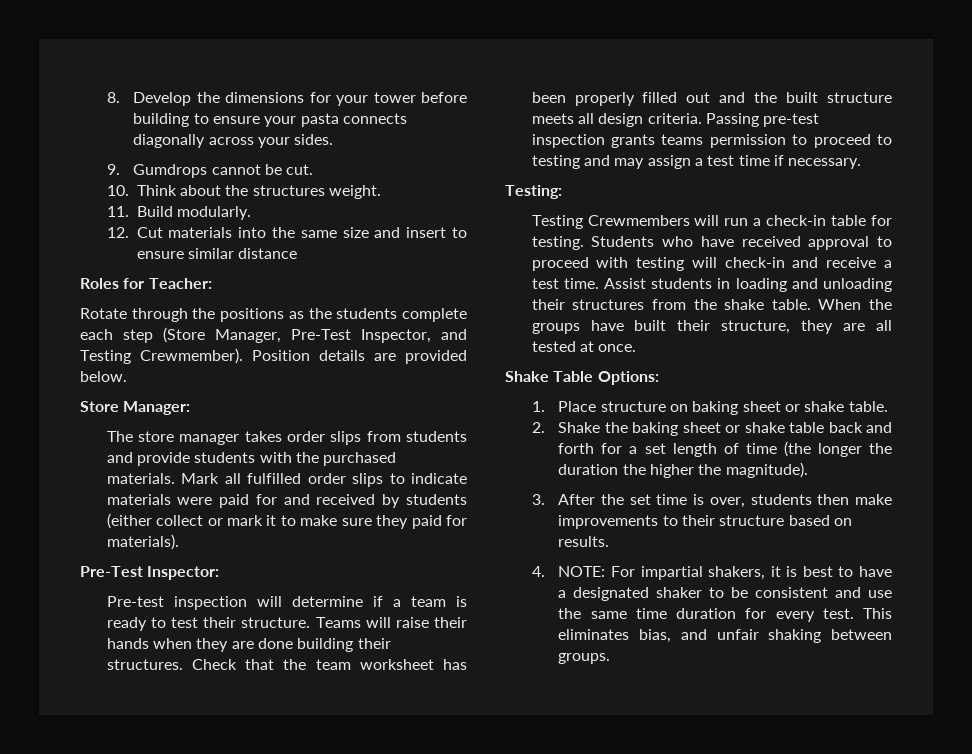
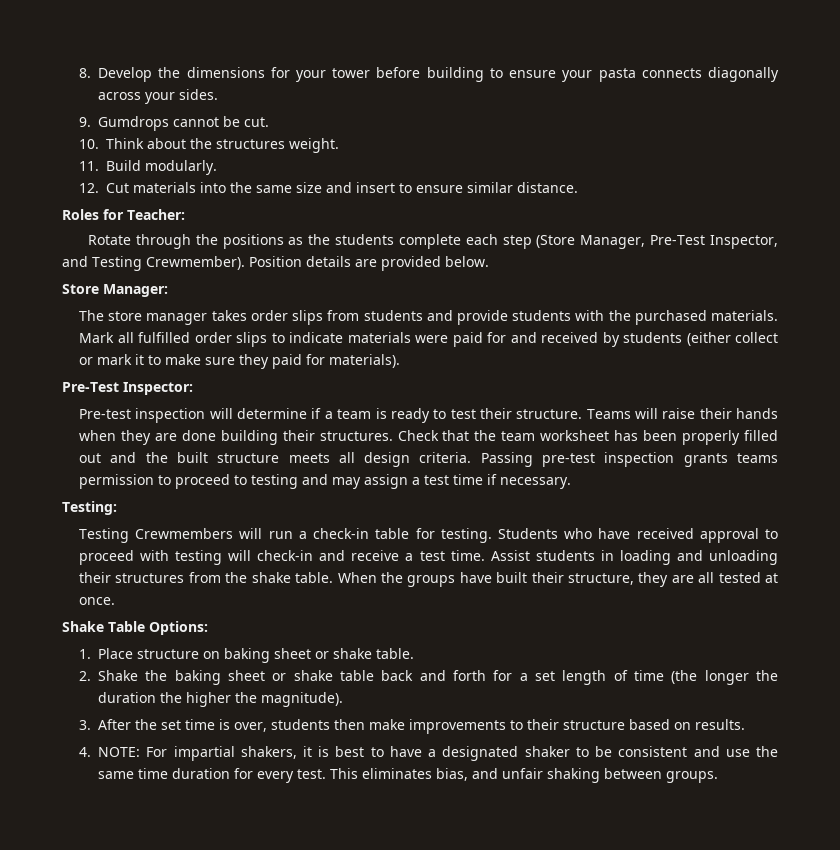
- 12. Cut materials into the same size and insert to ensure similar distance
+ 12. Cut materials into the same size and insert to ensure similar distance.

